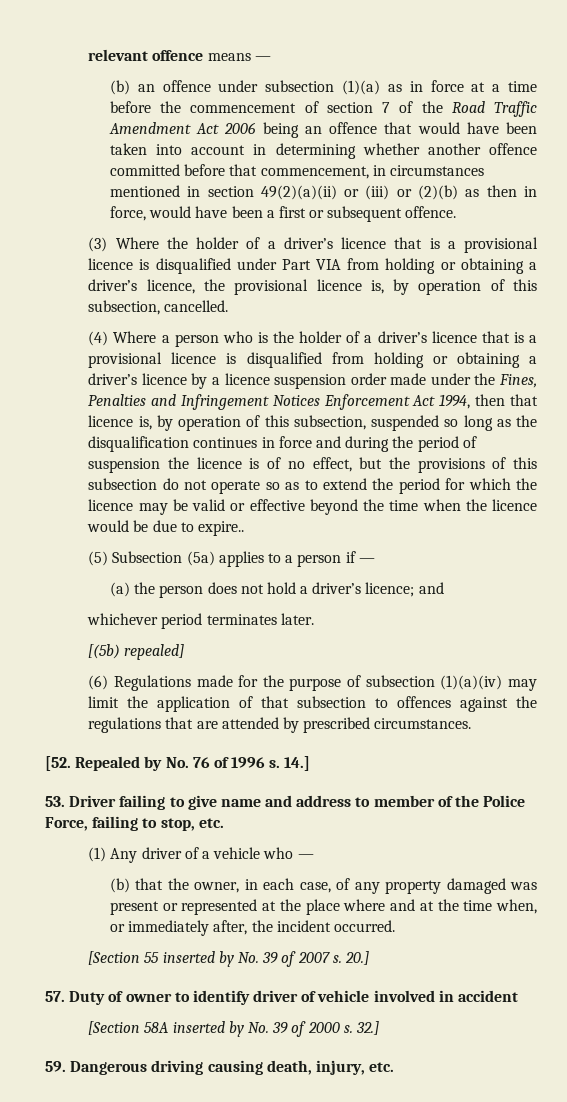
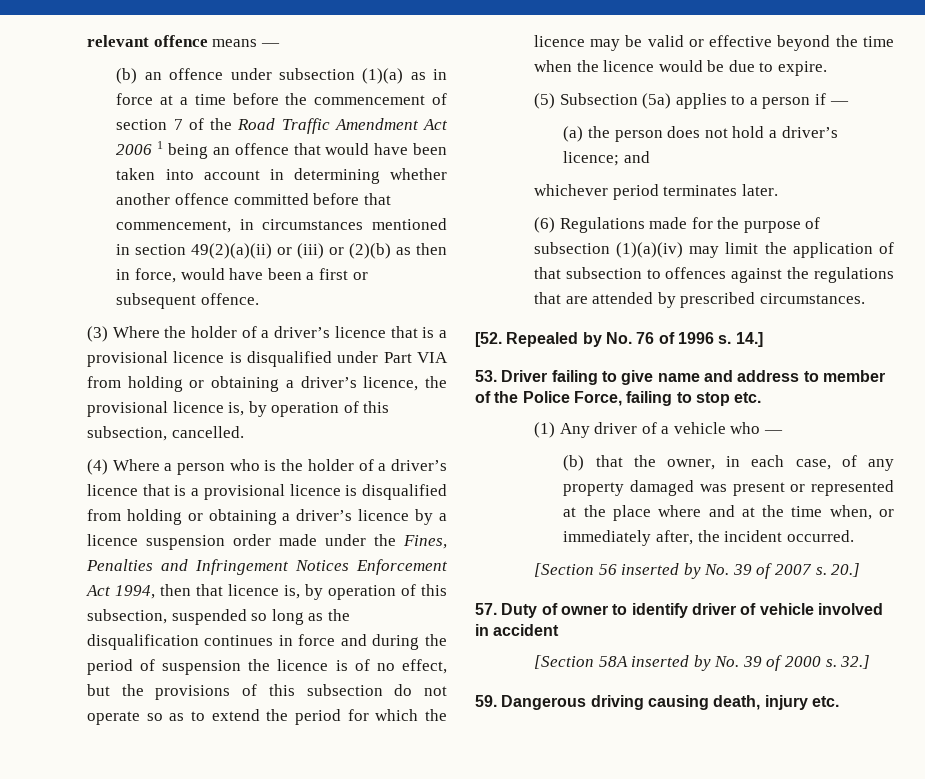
- (b) an offence under subsection (1)(a) as in force at a time before the commencement of section 7 of the Road Traffic Amendment Act 2006 being an offence that would have been taken into account in determining whether another offence committed before that commencement, in circumstances mentioned in section 49(2)(a)(ii) or (iii) or (2)(b) as then in force, would have been a first or subsequent offence.
+ (b) an offence under subsection (1)(a) as in force at a time before the commencement of section 7 of the Road Traffic Amendment Act 2006 1 being an offence that would have been taken into account in determining whether another offence committed before that commencement, in circumstances mentioned in section 49(2)(a)(ii) or (iii) or (2)(b) as then in force, would have been a first or subsequent offence.
- (4) Where a person who is the holder of a driver’s licence that is a provisional licence is disqualified from holding or obtaining a driver’s licence by a licence suspension order made under the Fines, Penalties and Infringement Notices Enforcement Act 1994, then that licence is, by operation of this subsection, suspended so long as the disqualification continues in force and during the period of suspension the licence is of no effect, but the provisions of this subsection do not operate so as to extend the period for which the licence may be valid or effective beyond the time when the licence would be due to expire..
+ (4) Where a person who is the holder of a driver’s licence that is a provisional licence is disqualified from holding or obtaining a driver’s licence by a licence suspension order made under the Fines, Penalties and Infringement Notices Enforcement Act 1994, then that licence is, by operation of this subsection, suspended so long as the disqualification continues in force and during the period of suspension the licence is of no effect, but the provisions of this subsection do not operate so as to extend the period for which the licence may be valid or effective beyond the time when the licence would be due to expire.
- [(5b) repealed]
- 53. Driver failing to give name and address to member of the Police Force, failing to stop, etc.
+ 53. Driver failing to give name and address to member of the Police Force, failing to stop etc.
- [Section 55 inserted by No. 39 of 2007 s.
+ [Section 56 inserted by No. 39 of 2007 s.
- 59. Dangerous driving causing death, injury, etc.
+ 59. Dangerous driving causing death, injury etc.

